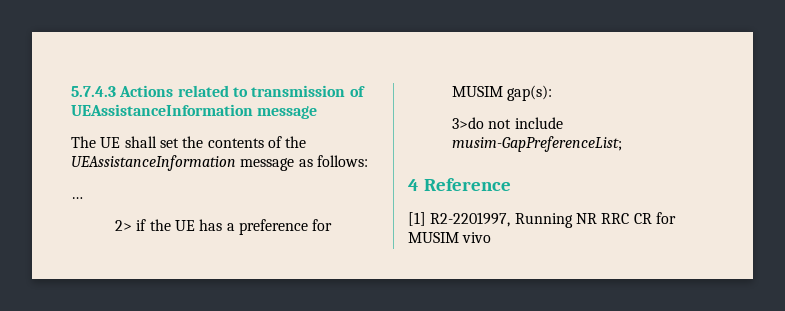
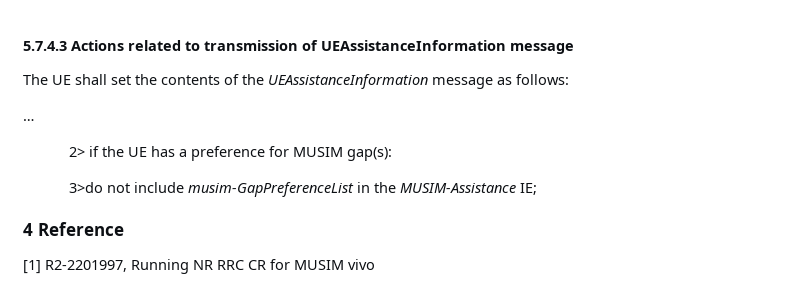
- 3>do not include musim-GapPreferenceList;
+ 3>do not include musim-GapPreferenceList in the MUSIM-Assistance IE;

